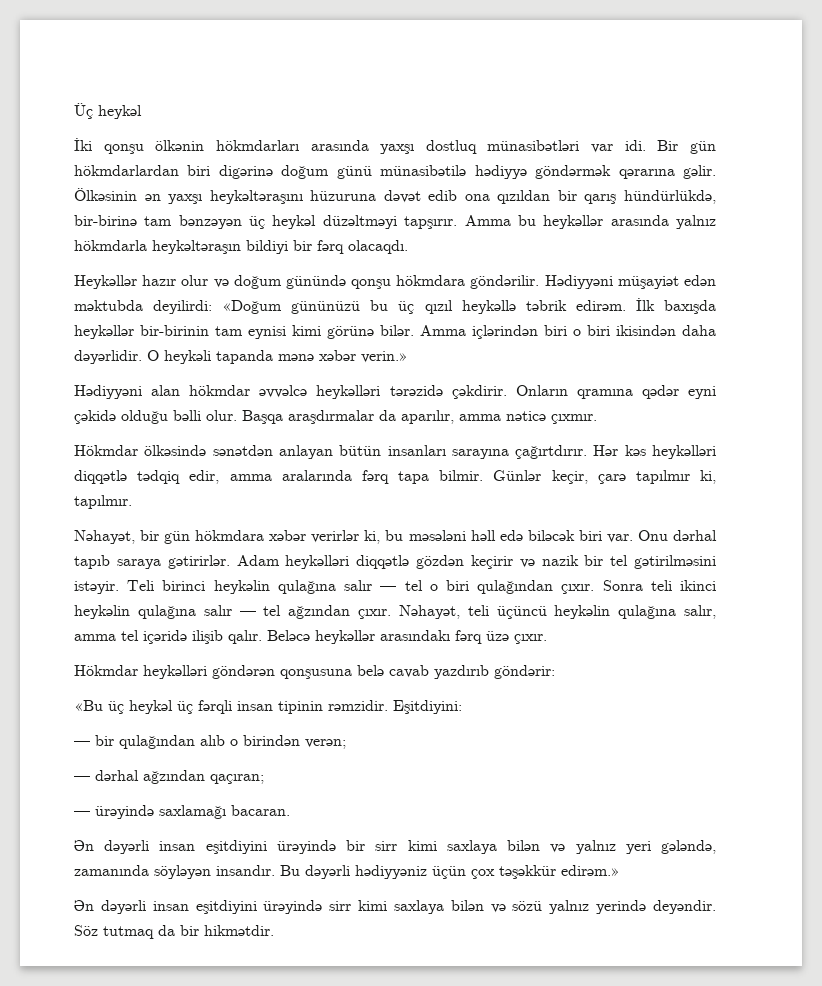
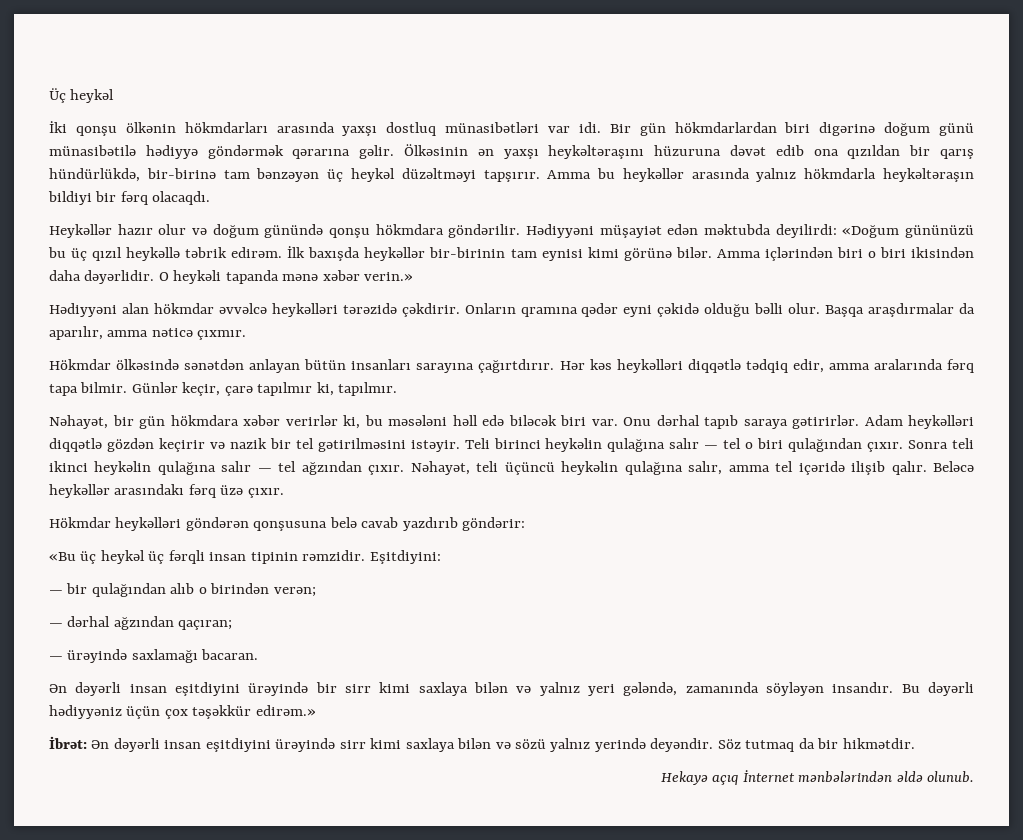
- Ən dəyərli insan eşitdiyini ürəyində sirr kimi saxlaya bilən və sözü yalnız yerində deyəndir.
+ İbrət: Ən dəyərli insan eşitdiyini ürəyində sirr kimi saxlaya bilən və sözü yalnız yerində deyəndir.
+ Hekayə açıq İnternet mənbələrindən əldə olunub.

